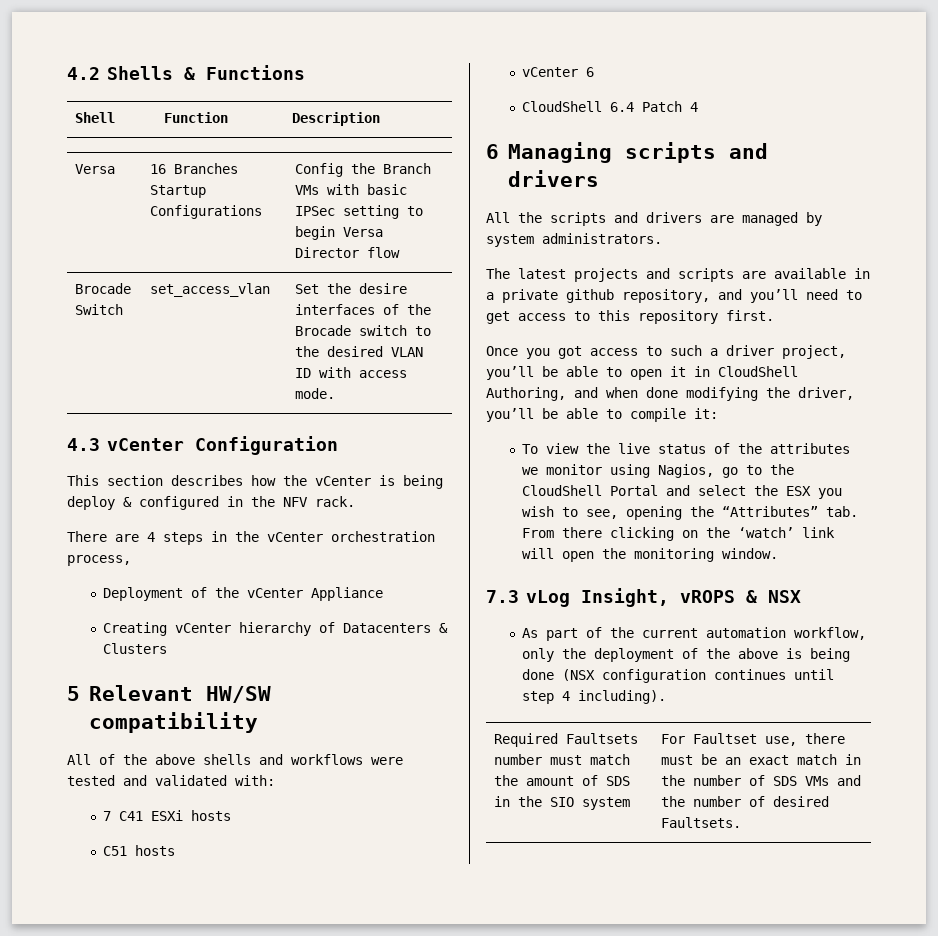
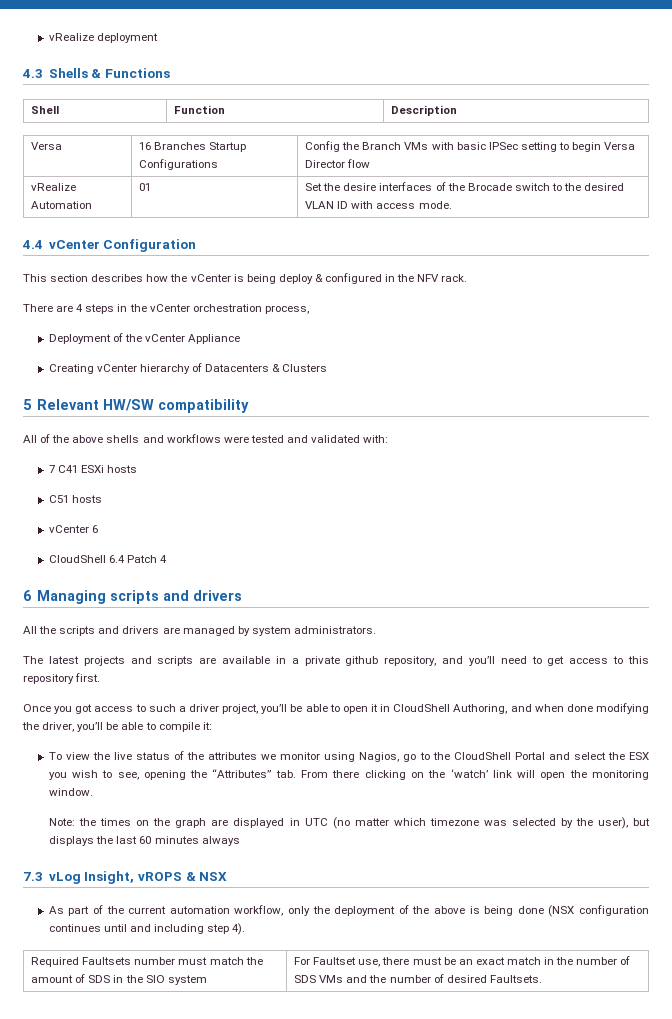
- 4.2 Shells & Functions
+ vRealize deployment
+ 4.3 Shells & Functions
- Brocade Switch | set_access_vlan | Set the desire interfaces of the Brocade switch to the desired VLAN ID with access mode.
+ vRealize Automation | 01 | Set the desire interfaces of the Brocade switch to the desired VLAN ID with access mode.
- 4.3 vCenter Configuration
+ 4.4 vCenter Configuration
+ Note: the times on the graph are displayed in UTC (no matter which timezone was selected by the user), but displays the last 60 minutes always
- As part of the current automation workflow, only the deployment of the above is being done (NSX configuration continues until step 4 including).
+ As part of the current automation workflow, only the deployment of the above is being done (NSX configuration continues until and including step 4).

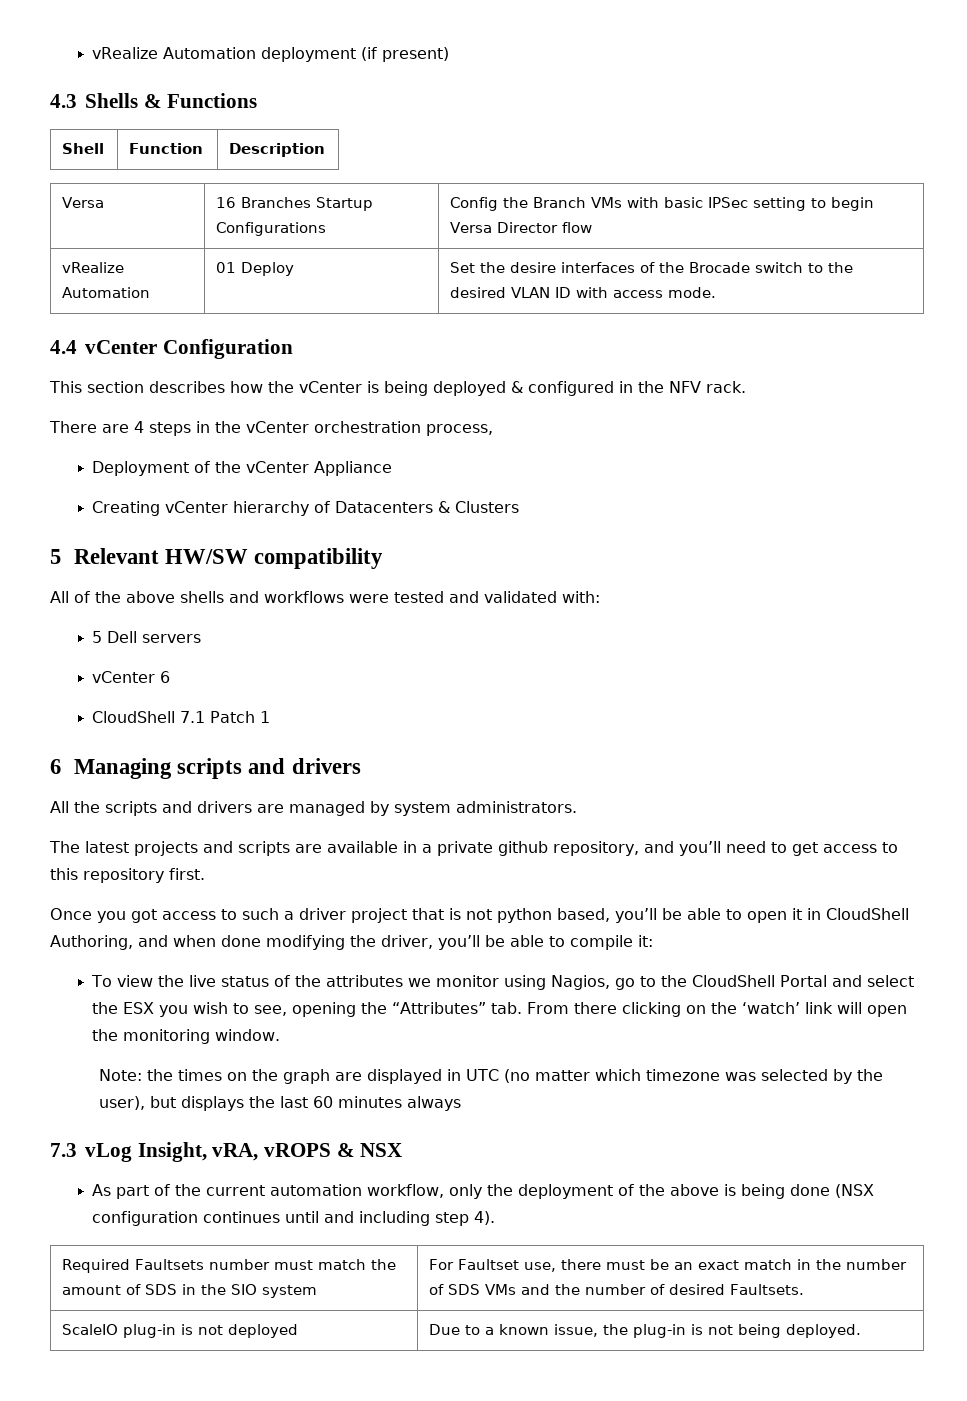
- vRealize deployment
+ vRealize Automation deployment (if present)
- vRealize Automation | 01 | Set the desire interfaces of the Brocade switch to the desired VLAN ID with access mode.
+ vRealize Automation | 01 Deploy | Set the desire interfaces of the Brocade switch to the desired VLAN ID with access mode.
- This section describes how the vCenter is being deploy & configured in the NFV rack.
+ This section describes how the vCenter is being deployed & configured in the NFV rack.
- 7 C41 ESXi hosts
- C51 hosts
+ 5 Dell servers
- CloudShell 6.4 Patch 4
+ CloudShell 7.1 Patch 1
- Once you got access to such a driver project, you’ll be able to open it in CloudShell Authoring, and when done modifying the driver, you’ll be able to compile it:
+ Once you got access to such a driver project that is not python based, you’ll be able to open it in CloudShell Authoring, and when done modifying the driver, you’ll be able to compile it:
- 7.3 vLog Insight, vROPS & NSX
+ 7.3 vLog Insight, vRA, vROPS & NSX
+ ScaleIO plug-in is not deployed | Due to a known issue, the plug-in is not being deployed.

